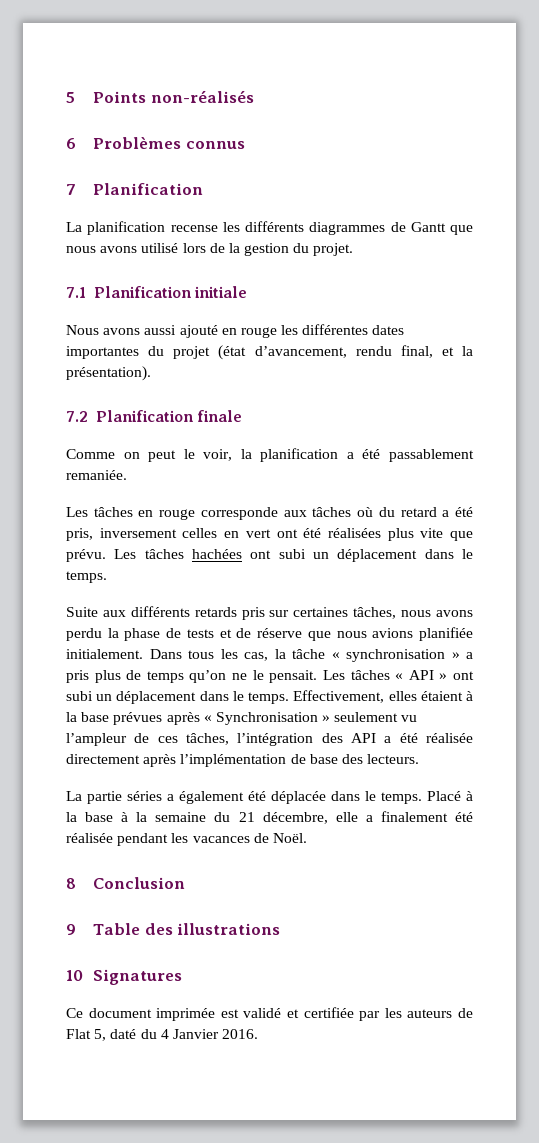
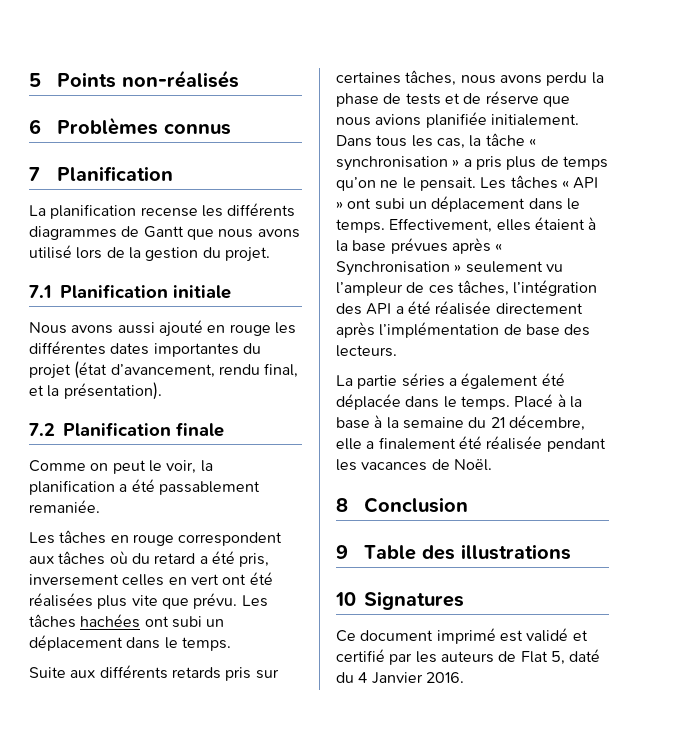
- Les tâches en rouge corresponde aux tâches où du retard a été pris, inversement celles en vert ont été réalisées plus vite que prévu.
+ Les tâches en rouge correspondent aux tâches où du retard a été pris, inversement celles en vert ont été réalisées plus vite que prévu.
- Ce document imprimée est validé et certifiée par les auteurs de Flat 5, daté du 4 Janvier 2016.
+ Ce document imprimé est validé et certifié par les auteurs de Flat 5, daté du 4 Janvier 2016.

